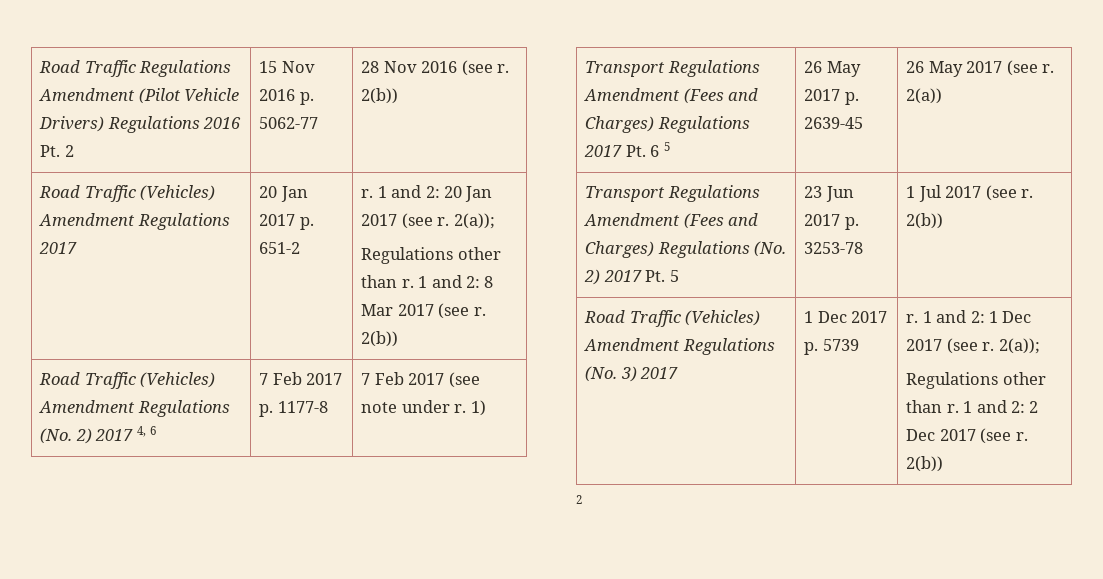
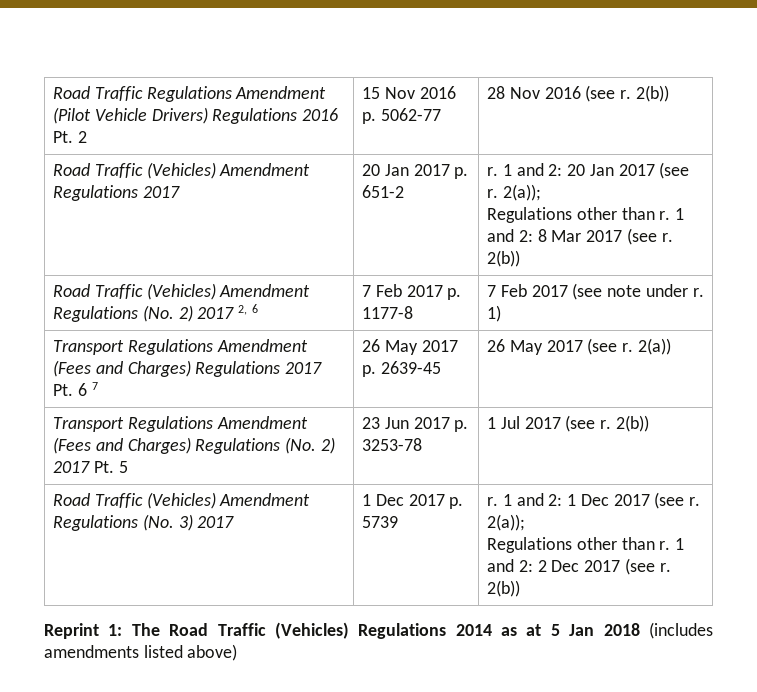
- Road Traffic (Vehicles) Amendment Regulations (No. 2) 2017 4, 6 | 7 Feb 2017 p. 1177-8 | 7 Feb 2017 (see note under r. 1)
+ Road Traffic (Vehicles) Amendment Regulations (No. 2) 2017 2, 6 | 7 Feb 2017 p. 1177-8 | 7 Feb 2017 (see note under r. 1)
- Transport Regulations Amendment (Fees and Charges) Regulations 2017 Pt. 6 5 | 26 May 2017 p. 2639-45 | 26 May 2017 (see r. 2(a))
+ Transport Regulations Amendment (Fees and Charges) Regulations 2017 Pt. 6 7 | 26 May 2017 p. 2639-45 | 26 May 2017 (see r. 2(a))
  Road Traffic (Vehicles) Amendment Regulations (No. 3) 2017 | 1 Dec 2017 p. 5739 | r. 1 and 2: 1 Dec 2017 (see r. 2(a));
  Regulations other than r. 1 and 2: 2 Dec 2017 (see r. 2(b))
- 2
+ Reprint 1: The Road Traffic (Vehicles) Regulations 2014 as at 5 Jan 2018 (includes amendments listed above)

